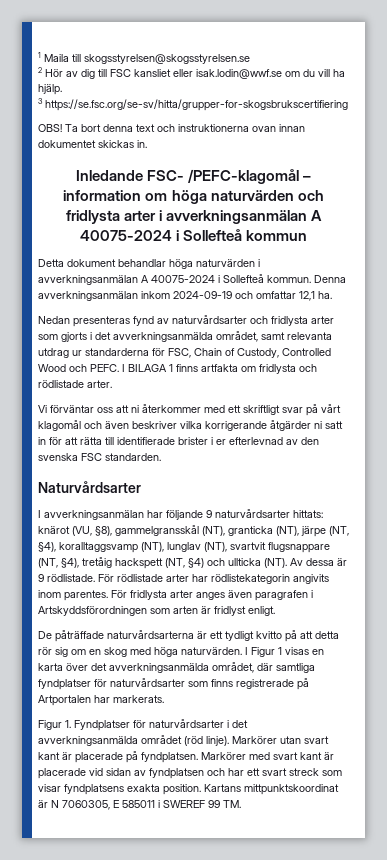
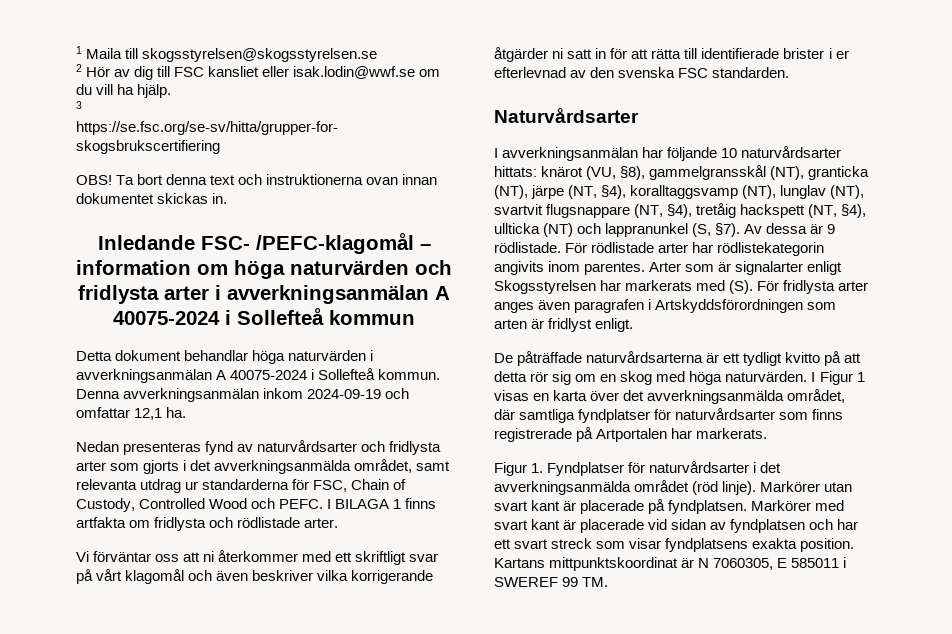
- I avverkningsanmälan har följande 9 naturvårdsarter hittats: knärot (VU, §8), gammelgransskål (NT), granticka (NT), järpe (NT, §4), koralltaggsvamp (NT), lunglav (NT), svartvit flugsnappare (NT, §4), tretåig hackspett (NT, §4) och ullticka (NT). Av dessa är 9 rödlistade.
+ I avverkningsanmälan har följande 10 naturvårdsarter hittats: knärot (VU, §8), gammelgransskål (NT), granticka (NT), järpe (NT, §4), koralltaggsvamp (NT), lunglav (NT), svartvit flugsnappare (NT, §4), tretåig hackspett (NT, §4), ullticka (NT) och lappranunkel (S, §7). Av dessa är 9 rödlistade.
- För fridlysta arter anges även paragrafen i Artskyddsförordningen som arten är fridlyst enligt.
+ Arter som är signalarter enligt Skogsstyrelsen har markerats med (S). För fridlysta arter anges även paragrafen i Artskyddsförordningen som arten är fridlyst enligt.

